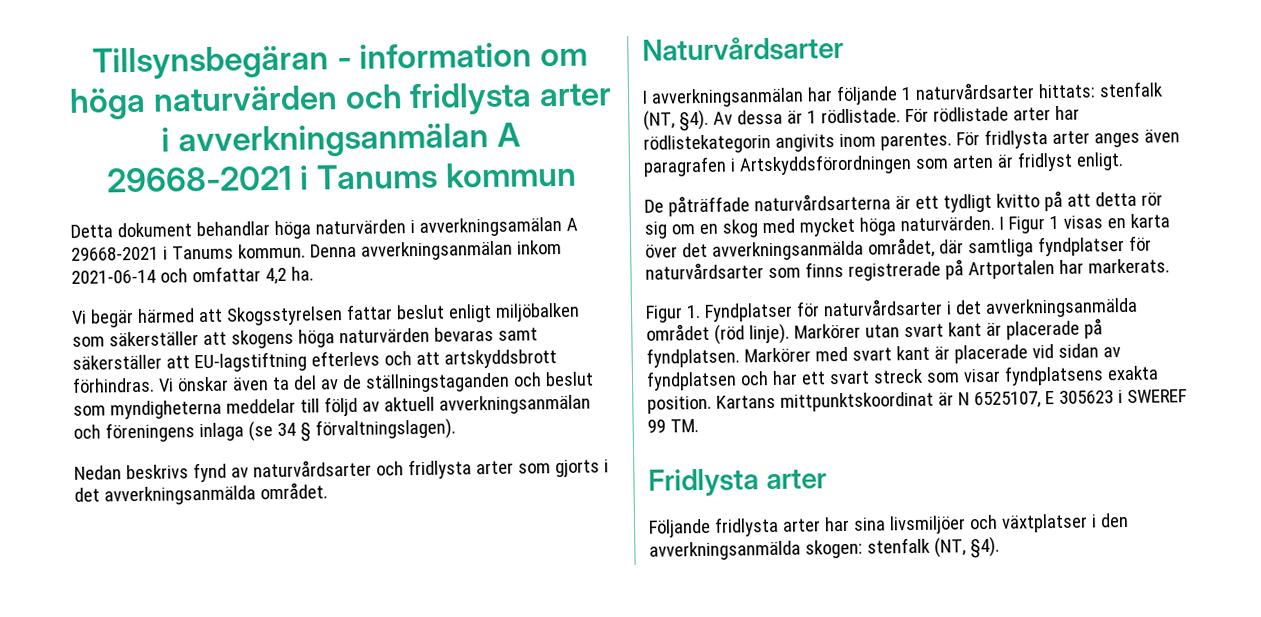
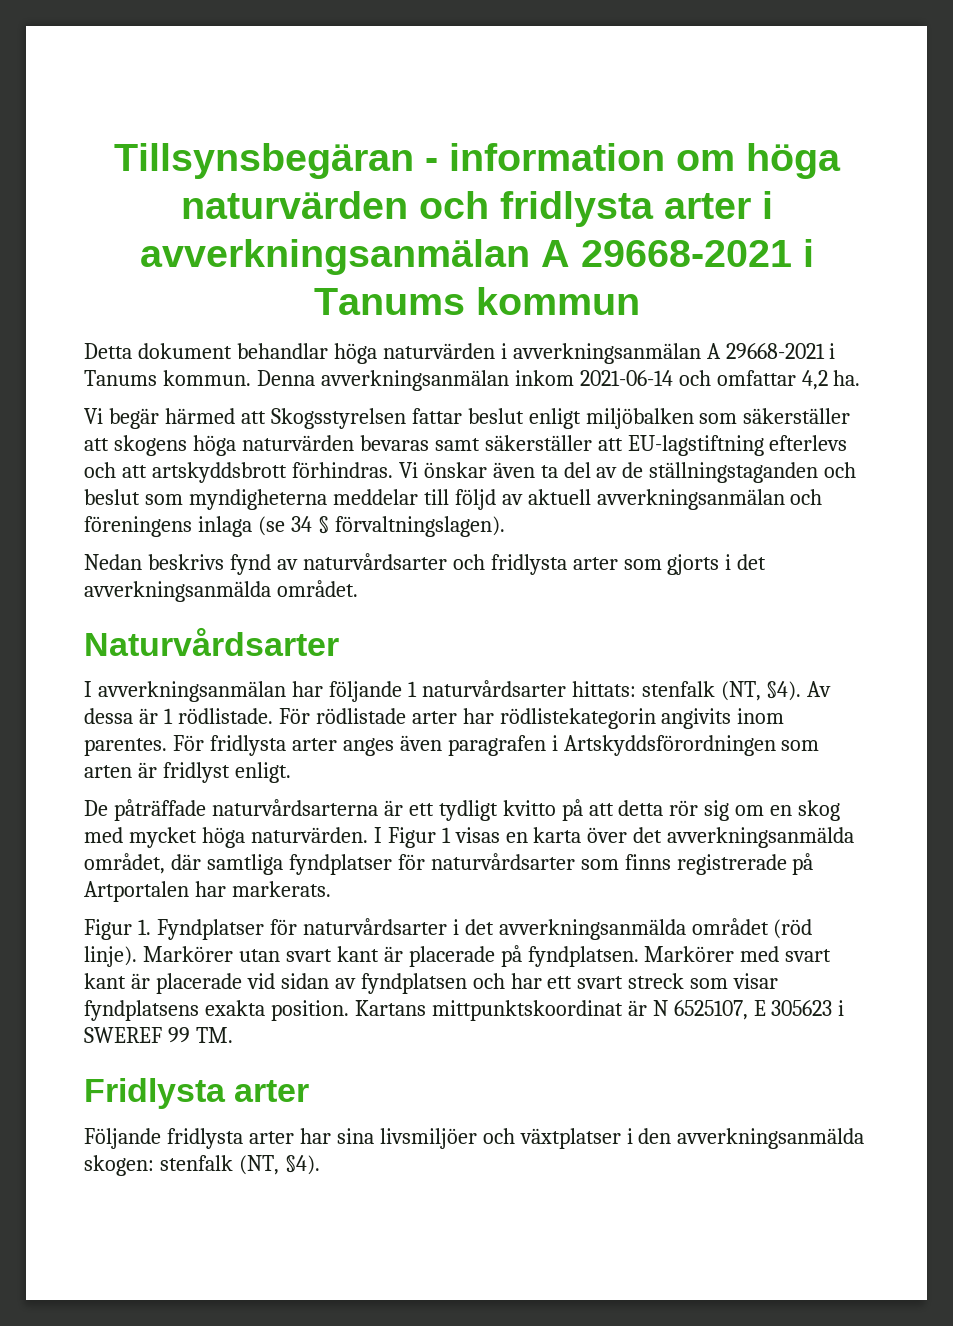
- Detta dokument behandlar höga naturvärden i avverkningsamälan A 29668-2021 i Tanums kommun.
+ Detta dokument behandlar höga naturvärden i avverkningsanmälan A 29668-2021 i Tanums kommun.

